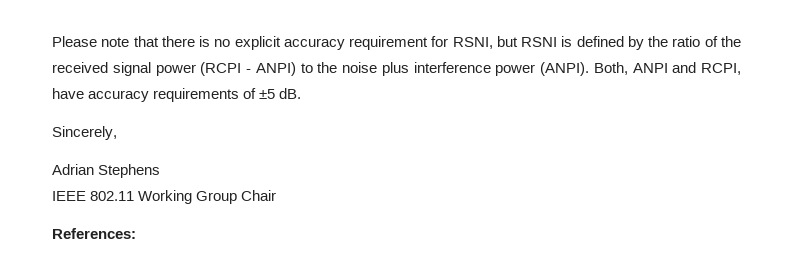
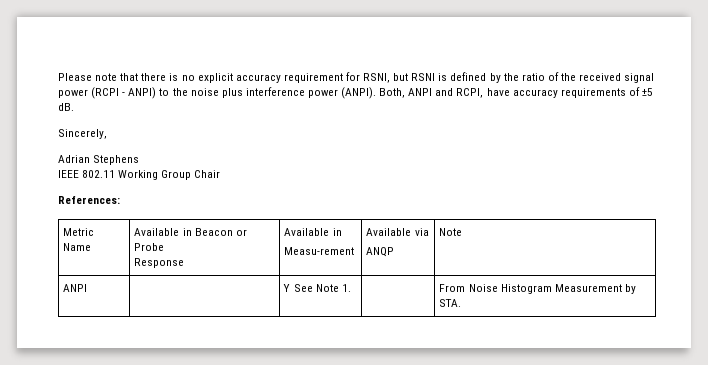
+ Metric Name | Available in Beacon or Probe
+ Response | Available in
+ Measu-rement | Available via
+ ANQP | Note
+ ANPI | | Y See Note 1. | | From Noise Histogram Measurement by STA.

